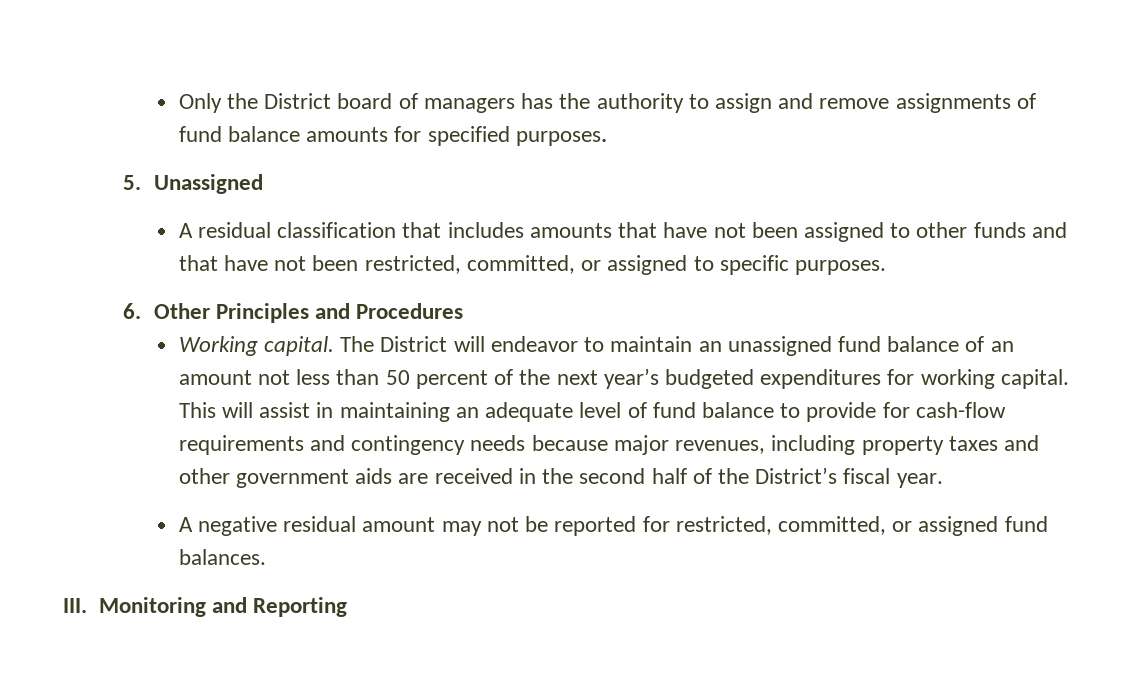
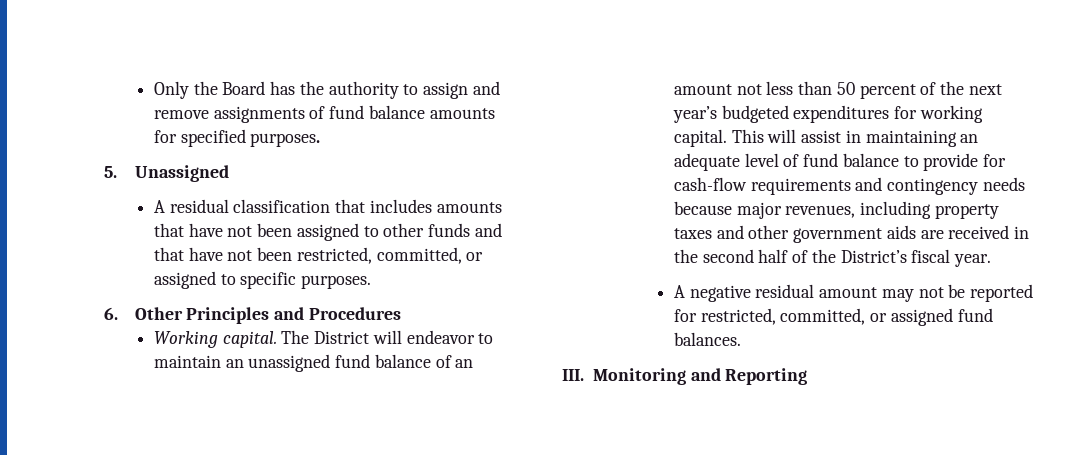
- Only the District board of managers has the authority to assign and remove assignments of fund balance amounts for specified purposes.
+ Only the Board has the authority to assign and remove assignments of fund balance amounts for specified purposes.

